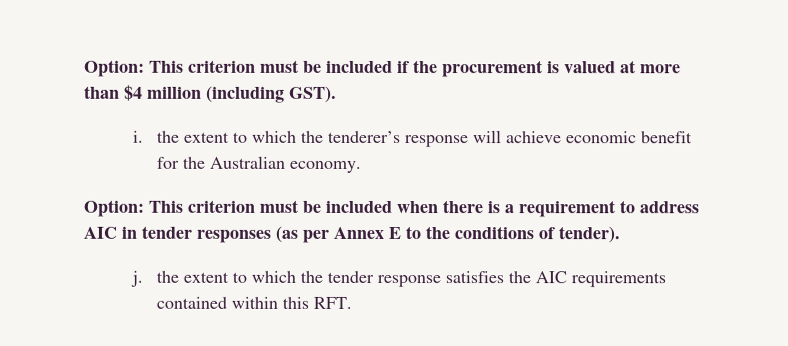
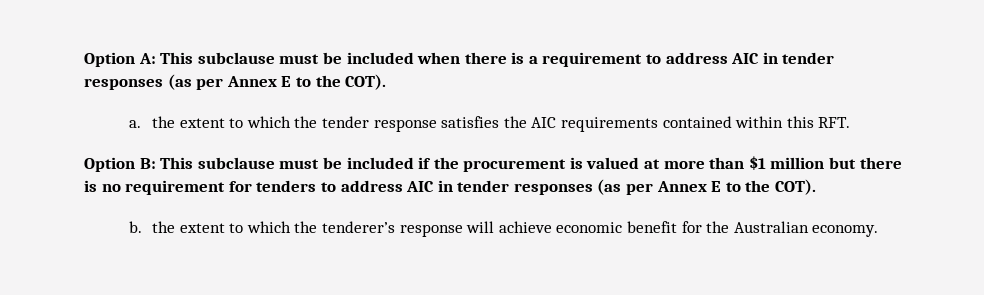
- Option: This criterion must be included if the procurement is valued at more than $4 million (including GST).
- i. the extent to which the tenderer’s response will achieve economic benefit for the Australian economy.
- Option: This criterion must be included when there is a requirement to address AIC in tender responses (as per Annex E to the conditions of tender).
- j. the extent to which the tender response satisfies the AIC requirements contained within this RFT.
+ Option A: This subclause must be included when there is a requirement to address AIC in tender responses (as per Annex E to the COT).
+ a. the extent to which the tender response satisfies the AIC requirements contained within this RFT.
+ Option B: This subclause must be included if the procurement is valued at more than $1 million but there is no requirement for tenders to address AIC in tender responses (as per Annex E to the COT).
+ b. the extent to which the tenderer’s response will achieve economic benefit for the Australian economy.

